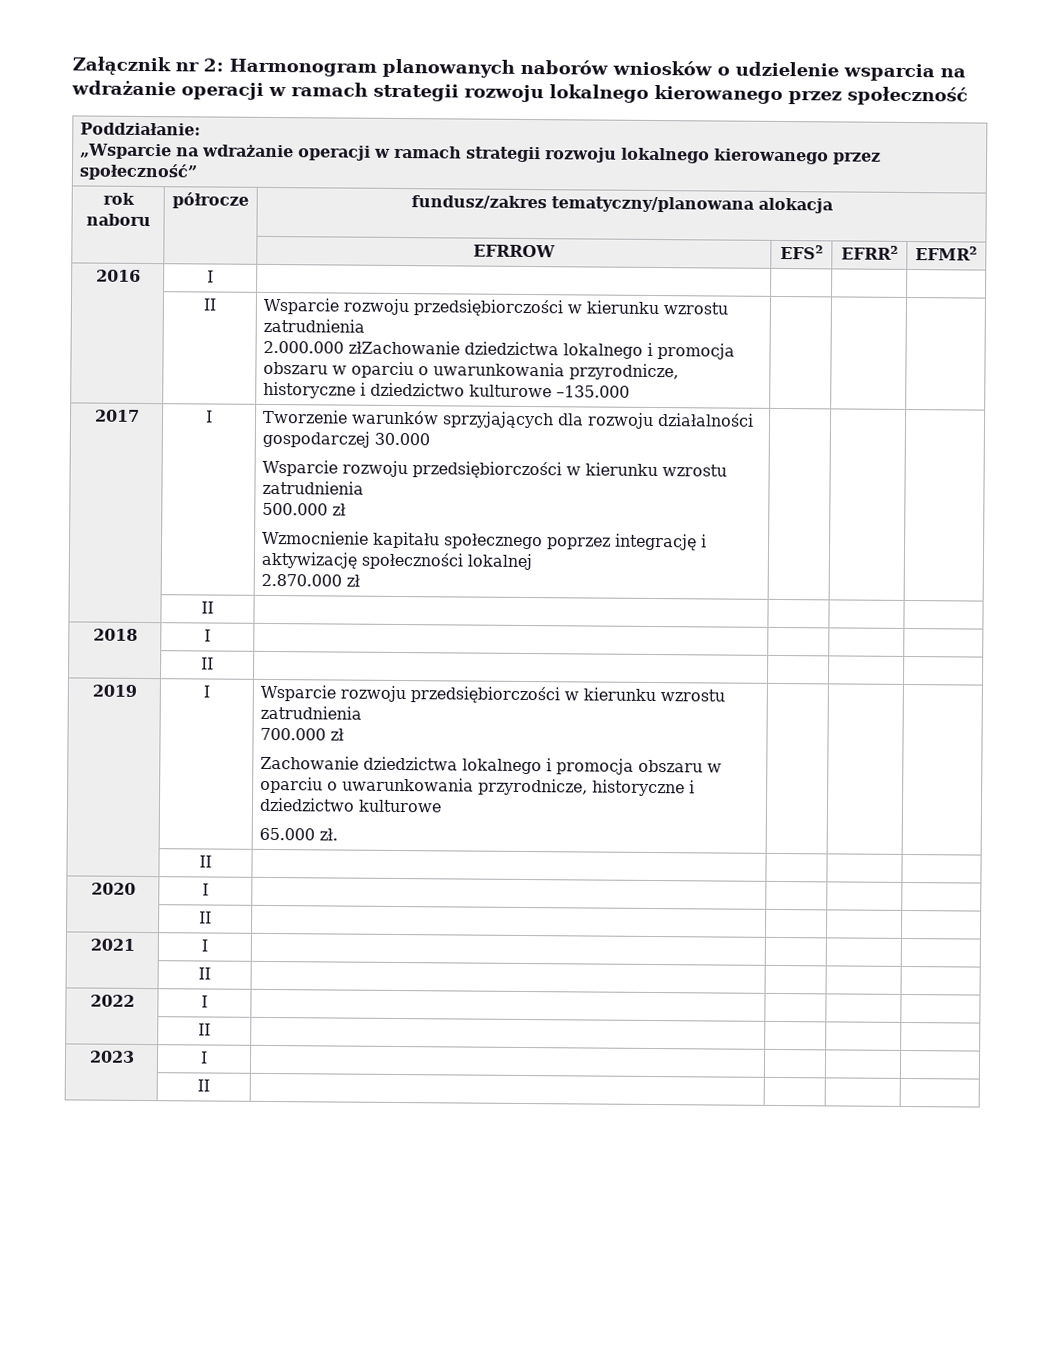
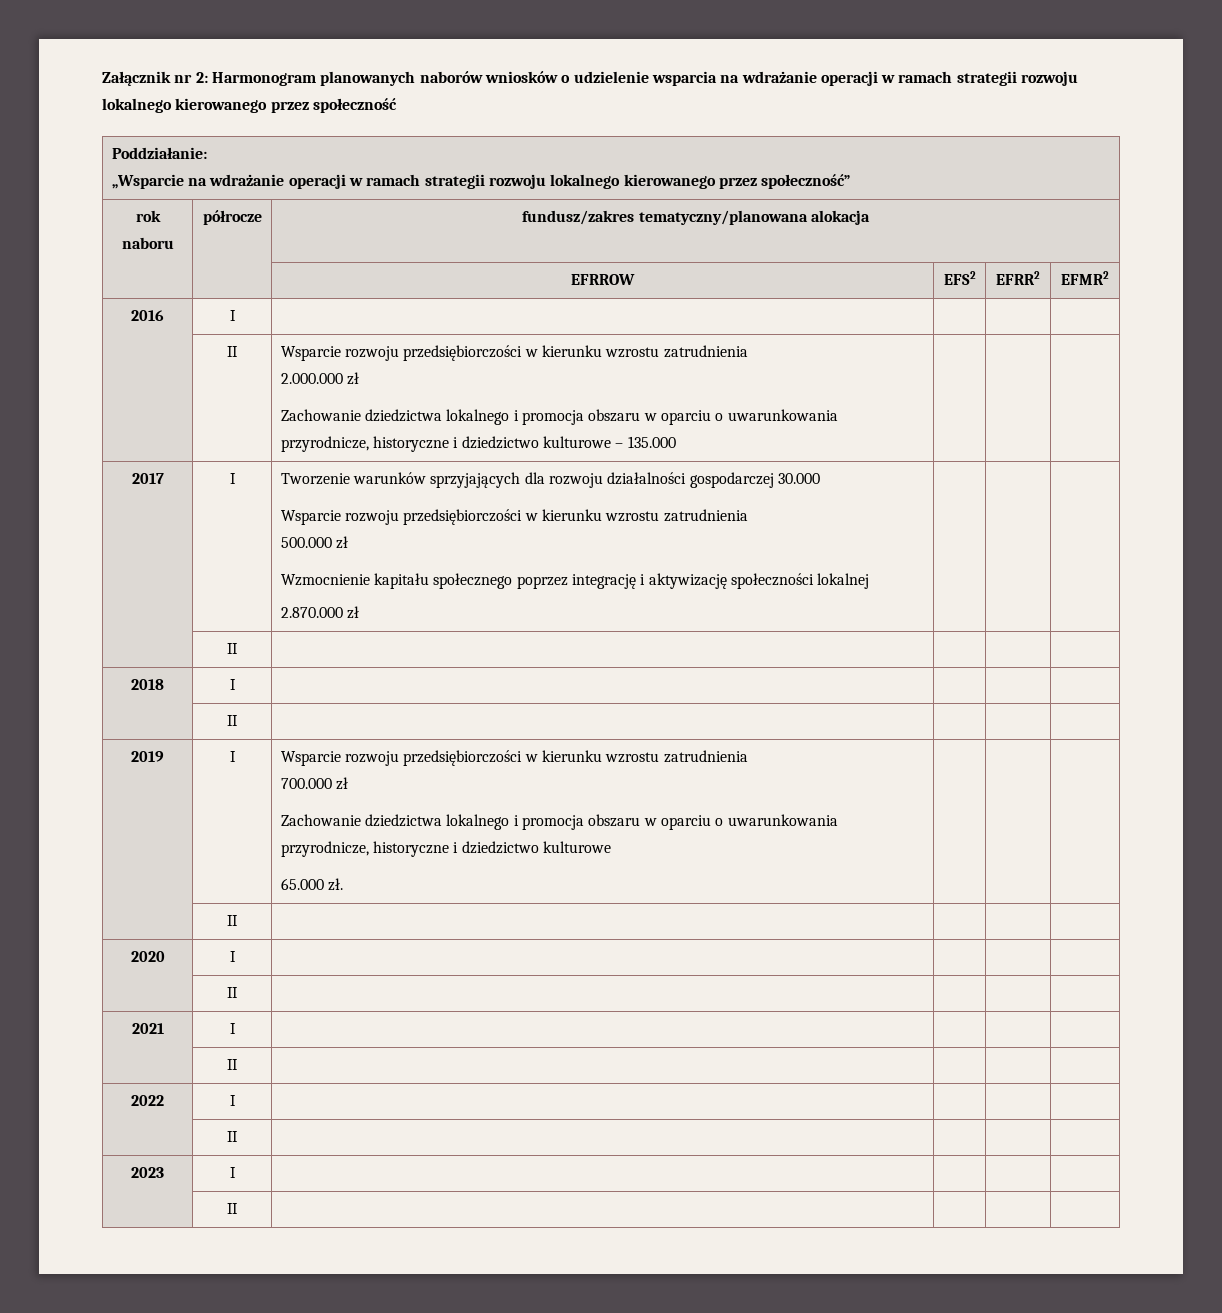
  | II | Wsparcie rozwoju przedsiębiorczości w kierunku wzrostu zatrudnienia
- 2.000.000 złZachowanie dziedzictwa lokalnego i promocja obszaru w oparciu o uwarunkowania przyrodnicze, historyczne i dziedzictwo kulturowe –135.000 | | |
+ 2.000.000 zł
+ Zachowanie dziedzictwa lokalnego i promocja obszaru w oparciu o uwarunkowania przyrodnicze, historyczne i dziedzictwo kulturowe – 135.000 | | |

